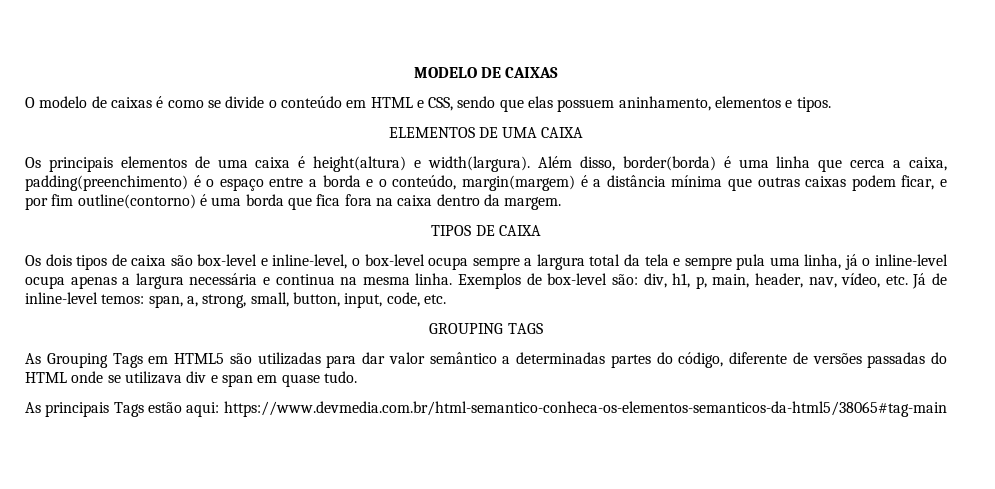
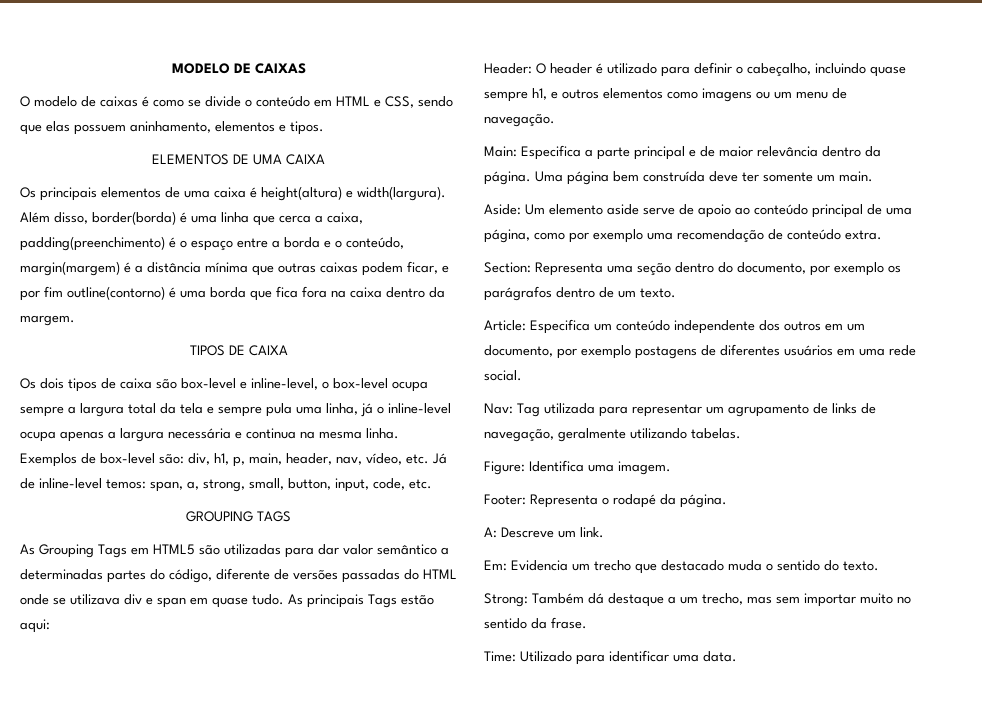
- As Grouping Tags em HTML5 são utilizadas para dar valor semântico a determinadas partes do código, diferente de versões passadas do HTML onde se utilizava div e span em quase tudo.
- As principais Tags estão aqui: https://www.devmedia.com.br/html-semantico-conheca-os-elementos-semanticos-da-html5/38065#tag-main
+ As Grouping Tags em HTML5 são utilizadas para dar valor semântico a determinadas partes do código, diferente de versões passadas do HTML onde se utilizava div e span em quase tudo. As principais Tags estão aqui:
+ Header: O header é utilizado para definir o cabeçalho, incluindo quase sempre h1, e outros elementos como imagens ou um menu de navegação.
+ Main: Especifica a parte principal e de maior relevância dentro da página. Uma página bem construída deve ter somente um main.
+ Aside: Um elemento aside serve de apoio ao conteúdo principal de uma página, como por exemplo uma recomendação de conteúdo extra.
+ Section: Representa uma seção dentro do documento, por exemplo os parágrafos dentro de um texto.
+ Article: Especifica um conteúdo independente dos outros em um documento, por exemplo postagens de diferentes usuários em uma rede social.
+ Nav: Tag utilizada para representar um agrupamento de links de navegação, geralmente utilizando tabelas.
+ Figure: Identifica uma imagem.
+ Footer: Representa o rodapé da página.
+ A: Descreve um link.
+ Em: Evidencia um trecho que destacado muda o sentido do texto.
+ Strong: Também dá destaque a um trecho, mas sem importar muito no sentido da frase.
+ Time: Utilizado para identificar uma data.

